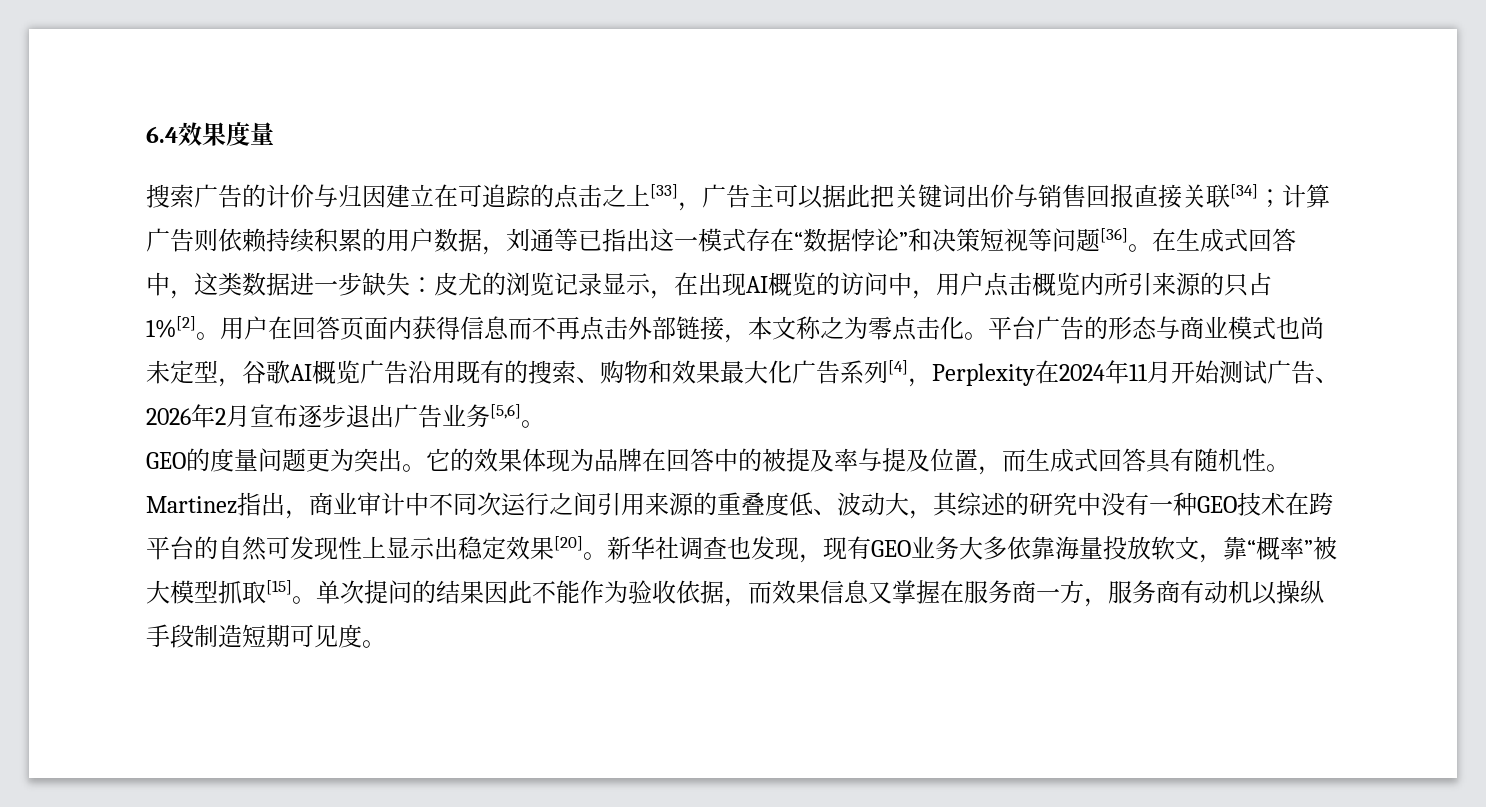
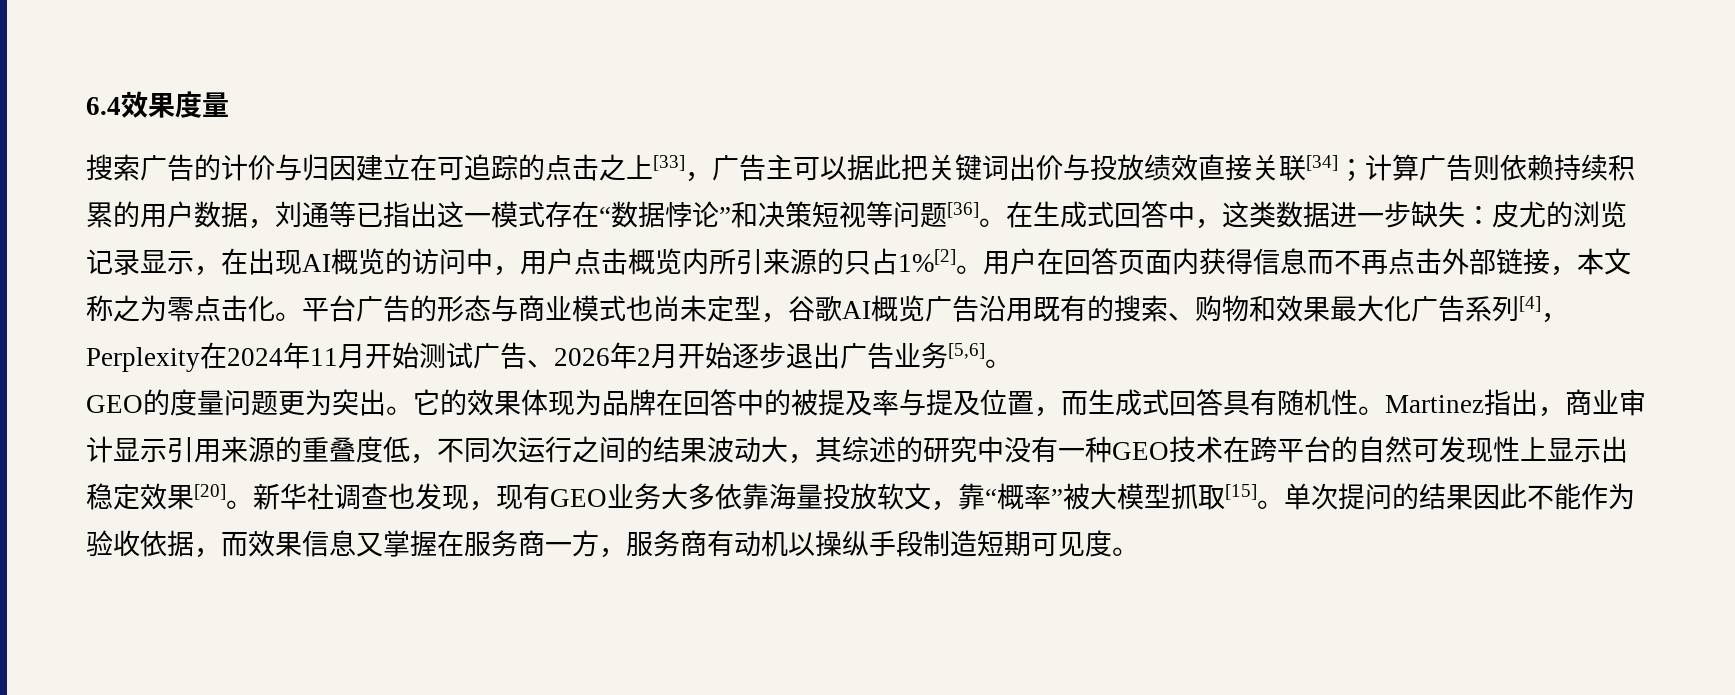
- 搜索广告的计价与归因建立在可追踪的点击之上[33]，广告主可以据此把关键词出价与销售回报直接关联[34]；计算广告则依赖持续积累的用户数据，刘通等已指出这一模式存在“数据悖论”和决策短视等问题[36]。
+ 搜索广告的计价与归因建立在可追踪的点击之上[33]，广告主可以据此把关键词出价与投放绩效直接关联[34]；计算广告则依赖持续积累的用户数据，刘通等已指出这一模式存在“数据悖论”和决策短视等问题[36]。
- 平台广告的形态与商业模式也尚未定型，谷歌AI概览广告沿用既有的搜索、购物和效果最大化广告系列[4]，Perplexity在2024年11月开始测试广告、2026年2月宣布逐步退出广告业务[5,6]。
+ 平台广告的形态与商业模式也尚未定型，谷歌AI概览广告沿用既有的搜索、购物和效果最大化广告系列[4]，Perplexity在2024年11月开始测试广告、2026年2月开始逐步退出广告业务[5,6]。
- Martinez指出，商业审计中不同次运行之间引用来源的重叠度低、波动大，其综述的研究中没有一种GEO技术在跨平台的自然可发现性上显示出稳定效果[20]。
+ Martinez指出，商业审计显示引用来源的重叠度低，不同次运行之间的结果波动大，其综述的研究中没有一种GEO技术在跨平台的自然可发现性上显示出稳定效果[20]。

